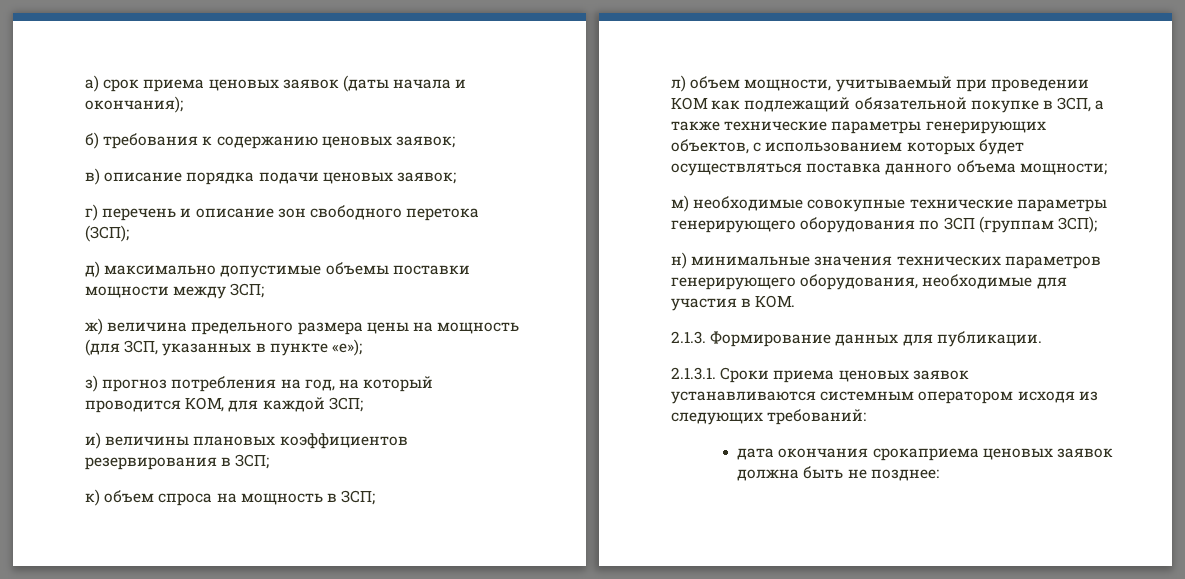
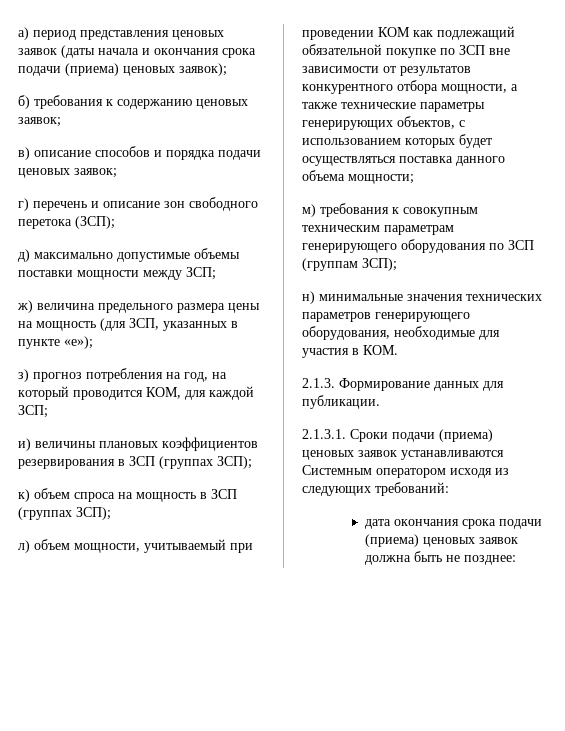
- а) срок приема ценовых заявок (даты начала и окончания);
+ а) период представления ценовых заявок (даты начала и окончания срока подачи (приема) ценовых заявок);
- в) описание порядка подачи ценовых заявок;
+ в) описание способов и порядка подачи ценовых заявок;
- и) величины плановых коэффициентов резервирования в ЗСП;
+ и) величины плановых коэффициентов резервирования в ЗСП (группах ЗСП);
- к) объем спроса на мощность в ЗСП;
+ к) объем спроса на мощность в ЗСП (группах ЗСП);
- л) объем мощности, учитываемый при проведении КОМ как подлежащий обязательной покупке в ЗСП, а также технические параметры генерирующих объектов, с использованием которых будет осуществляться поставка данного объема мощности;
+ л) объем мощности, учитываемый при проведении КОМ как подлежащий обязательной покупке по ЗСП вне зависимости от результатов конкурентного отбора мощности, а также технические параметры генерирующих объектов, с использованием которых будет осуществляться поставка данного объема мощности;
- м) необходимые совокупные технические параметры генерирующего оборудования по ЗСП (группам ЗСП);
+ м) требования к совокупным техническим параметрам генерирующего оборудования по ЗСП (группам ЗСП);
- 2.1.3.1. Сроки приема ценовых заявок устанавливаются системным оператором исходя из следующих требований:
+ 2.1.3.1. Сроки подачи (приема) ценовых заявок устанавливаются Системным оператором исходя из следующих требований:
- дата окончания срокаприема ценовых заявок должна быть не позднее:
+ дата окончания срока подачи (приема) ценовых заявок должна быть не позднее:

